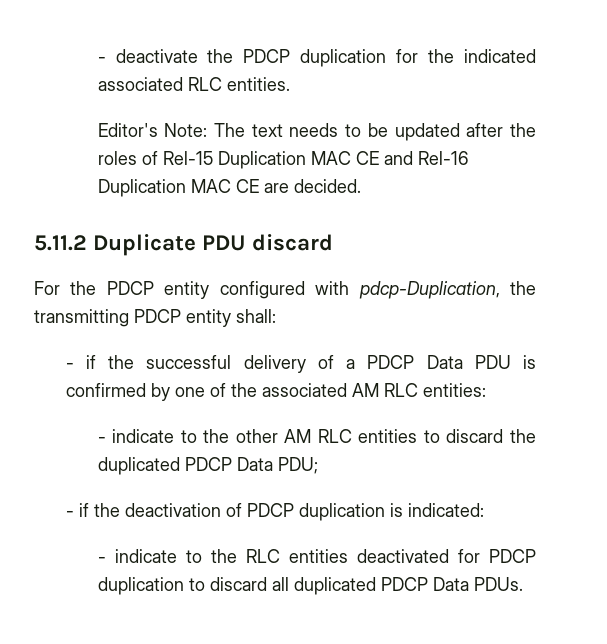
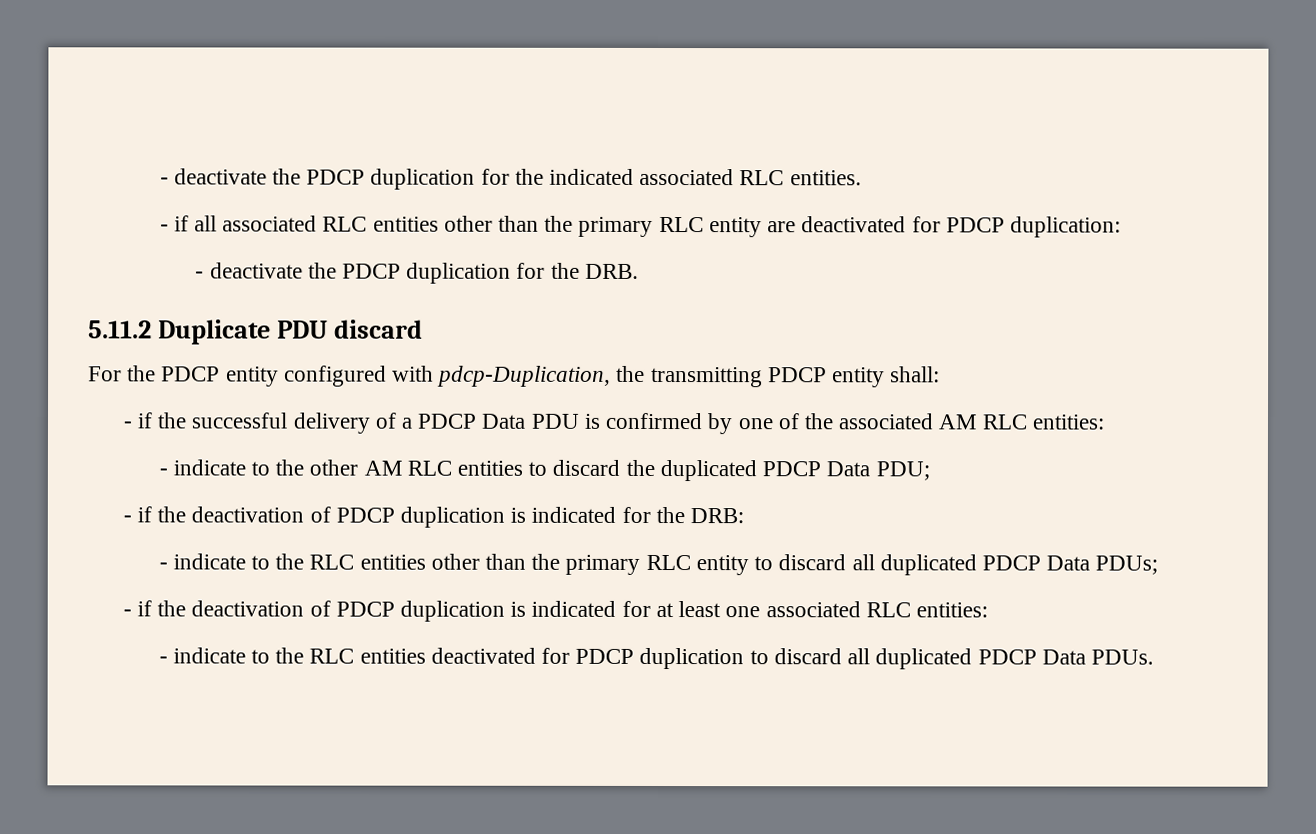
- Editor's Note: The text needs to be updated after the roles of Rel-15 Duplication MAC CE and Rel-16 Duplication MAC CE are decided.
+ - if all associated RLC entities other than the primary RLC entity are deactivated for PDCP duplication:
+ - deactivate the PDCP duplication for the DRB.
- - if the deactivation of PDCP duplication is indicated:
+ - if the deactivation of PDCP duplication is indicated for the DRB:
+ - indicate to the RLC entities other than the primary RLC entity to discard all duplicated PDCP Data PDUs;
+ - if the deactivation of PDCP duplication is indicated for at least one associated RLC entities:

